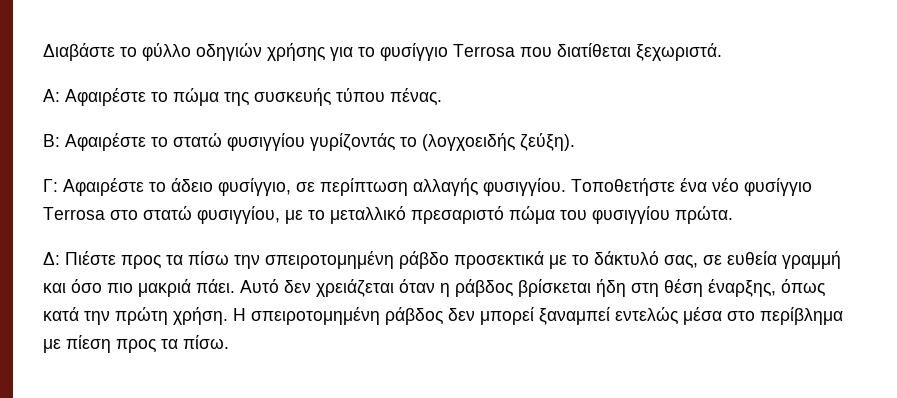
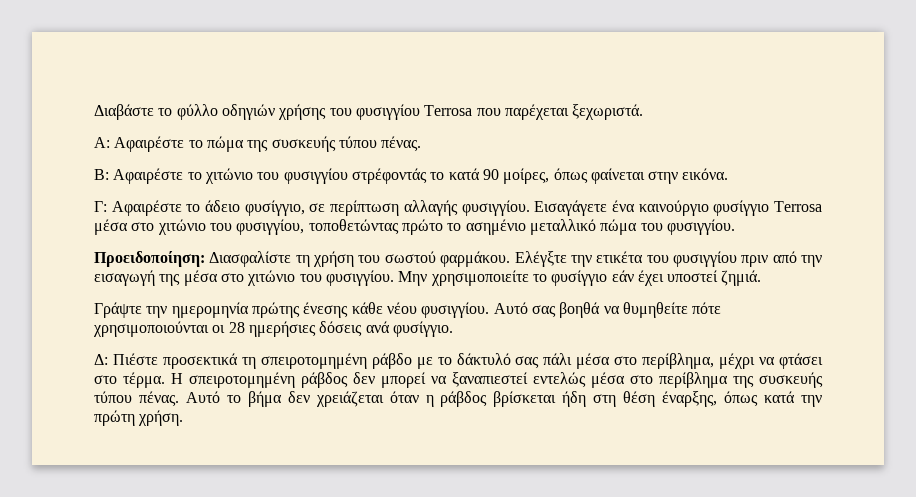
- Διαβάστε το φύλλο οδηγιών χρήσης για το φυσίγγιο Terrosa που διατίθεται ξεχωριστά.
+ Διαβάστε το φύλλο οδηγιών χρήσης του φυσιγγίου Terrosa που παρέχεται ξεχωριστά.
- B: Αφαιρέστε το στατώ φυσιγγίου γυρίζοντάς το (λογχοειδής ζεύξη).
+ B: Αφαιρέστε το χιτώνιο του φυσιγγίου στρέφοντάς το κατά 90 μοίρες, όπως φαίνεται στην εικόνα.
- Τοποθετήστε ένα νέο φυσίγγιο Terrosa στο στατώ φυσιγγίου, με το μεταλλικό πρεσαριστό πώμα του φυσιγγίου πρώτα.
- Δ: Πιέστε προς τα πίσω την σπειροτομημένη ράβδο προσεκτικά με το δάκτυλό σας, σε ευθεία γραμμή και όσο πιο μακριά πάει. Αυτό δεν χρειάζεται όταν η ράβδος βρίσκεται ήδη στη θέση έναρξης, όπως κατά την πρώτη χρήση. Η σπειροτομημένη ράβδος δεν μπορεί ξαναμπεί εντελώς μέσα στο περίβλημα με πίεση προς τα πίσω.
+ Εισαγάγετε ένα καινούργιο φυσίγγιο Terrosa μέσα στο χιτώνιο του φυσιγγίου, τοποθετώντας πρώτο το ασημένιο μεταλλικό πώμα του φυσιγγίου.
+ Προειδοποίηση: Διασφαλίστε τη χρήση του σωστού φαρμάκου. Ελέγξτε την ετικέτα του φυσιγγίου πριν από την εισαγωγή της μέσα στο χιτώνιο του φυσιγγίου. Μην χρησιμοποιείτε το φυσίγγιο εάν έχει υποστεί ζημιά.
+ Γράψτε την ημερομηνία πρώτης ένεσης κάθε νέου φυσιγγίου. Αυτό σας βοηθά να θυμηθείτε πότε χρησιμοποιούνται οι 28 ημερήσιες δόσεις ανά φυσίγγιο.
+ Δ: Πιέστε προσεκτικά τη σπειροτομημένη ράβδο με το δάκτυλό σας πάλι μέσα στο περίβλημα, μέχρι να φτάσει στο τέρμα. Η σπειροτομημένη ράβδος δεν μπορεί να ξαναπιεστεί εντελώς μέσα στο περίβλημα της συσκευής τύπου πένας. Αυτό το βήμα δεν χρειάζεται όταν η ράβδος βρίσκεται ήδη στη θέση έναρξης, όπως κατά την πρώτη χρήση.

